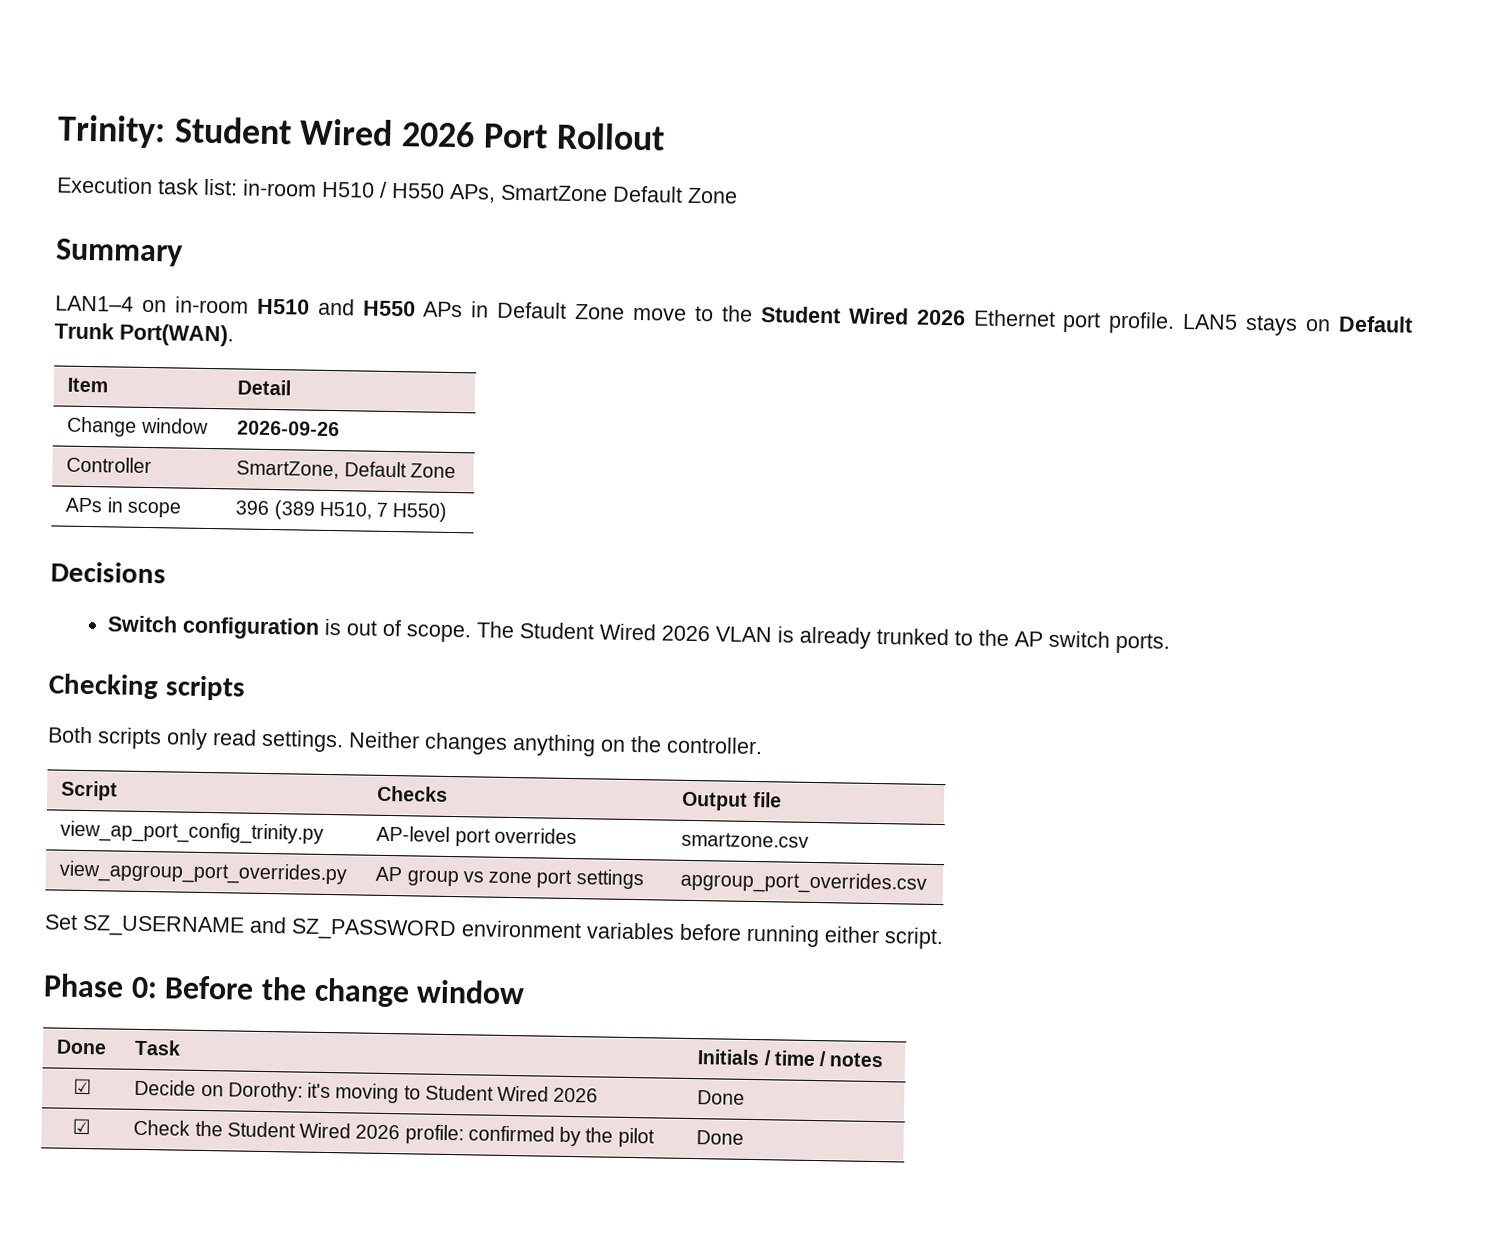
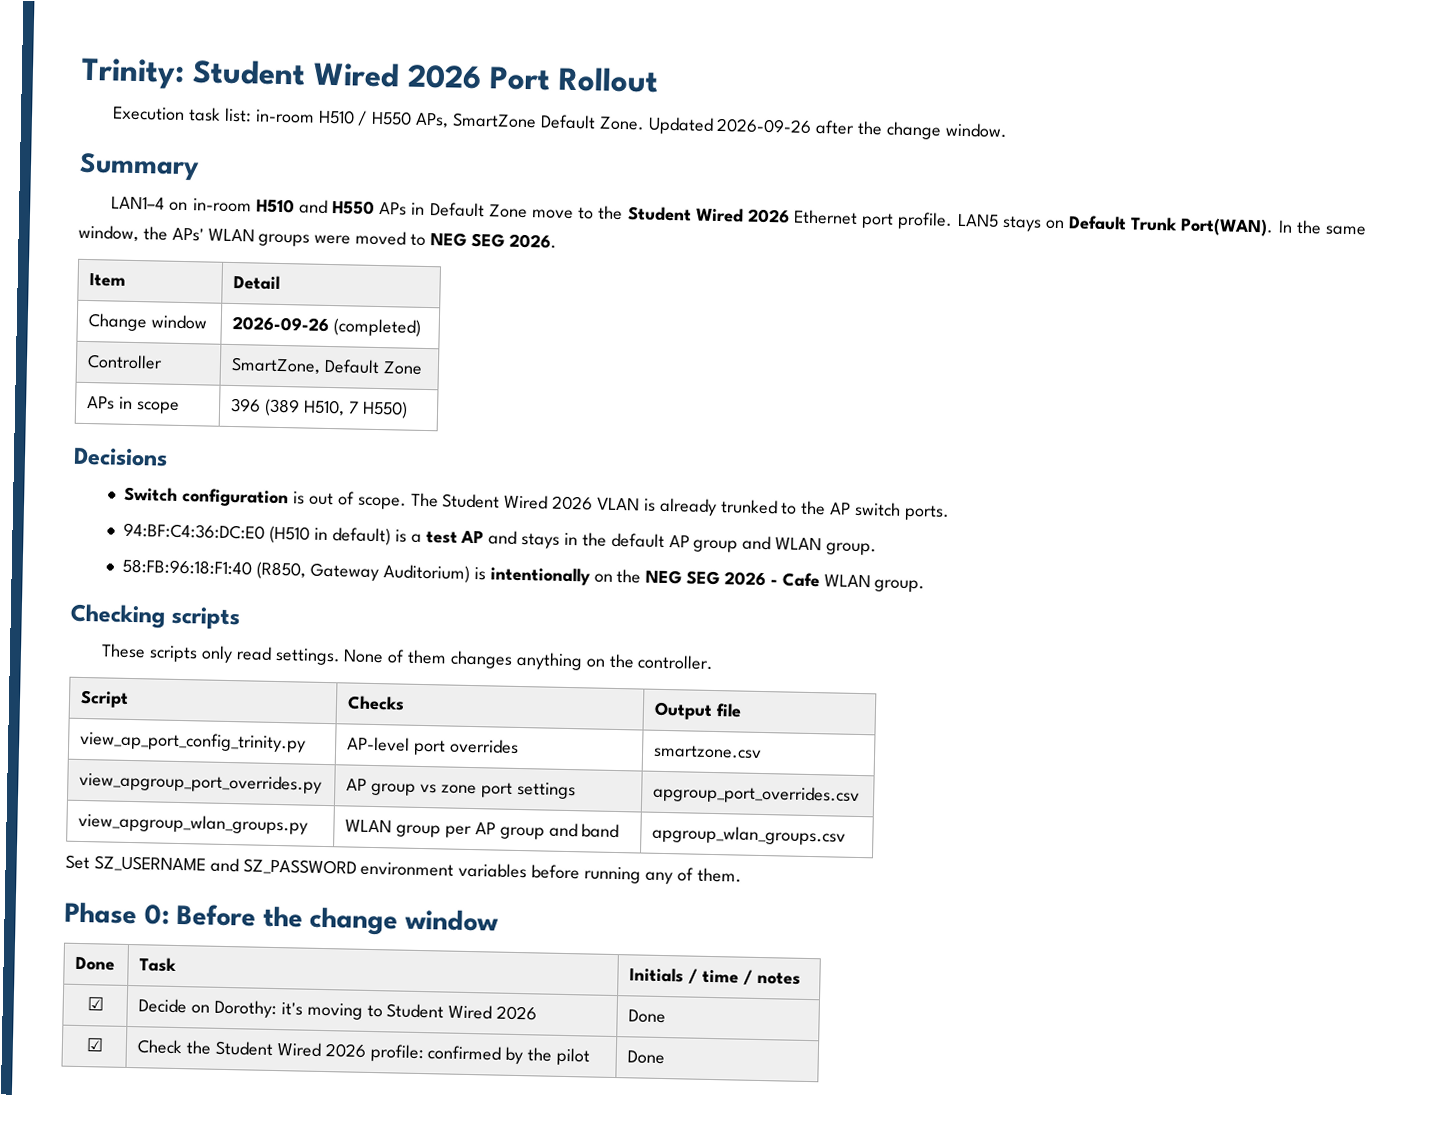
- Execution task list: in-room H510 / H550 APs, SmartZone Default Zone
+ Execution task list: in-room H510 / H550 APs, SmartZone Default Zone. Updated 2026-09-26 after the change window.
+ In the same window, the APs' WLAN groups were moved to NEG SEG 2026.
- Change window | 2026-09-26
+ Change window | 2026-09-26 (completed)
+ 94:BF:C4:36:DC:E0 (H510 in default) is a test AP and stays in the default AP group and WLAN group.
+ 58:FB:96:18:F1:40 (R850, Gateway Auditorium) is intentionally on the NEG SEG 2026 - Cafe WLAN group.
- Both scripts only read settings.
+ These scripts only read settings.
- Neither changes anything on the controller.
+ None of them changes anything on the controller.
+ view_apgroup_wlan_groups.py | WLAN group per AP group and band | apgroup_wlan_groups.csv
- Set SZ_USERNAME and SZ_PASSWORD environment variables before running either script.
+ Set SZ_USERNAME and SZ_PASSWORD environment variables before running any of them.

